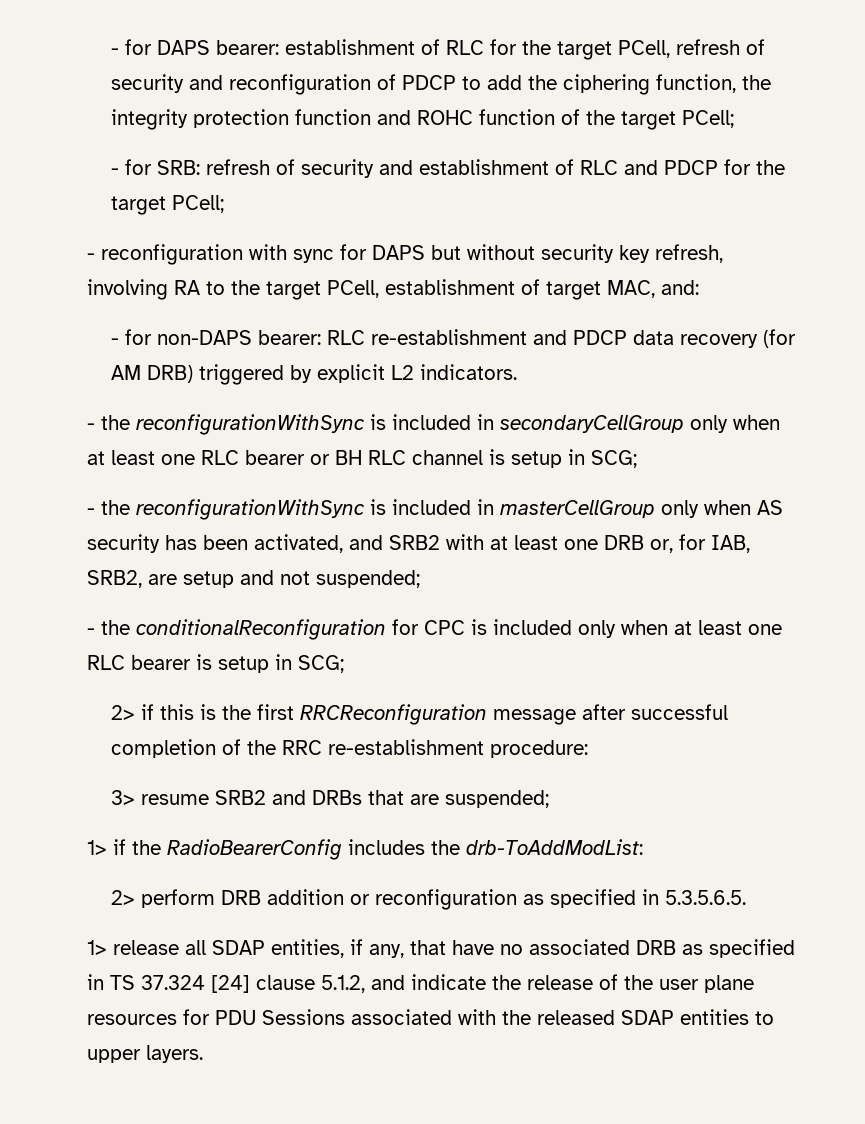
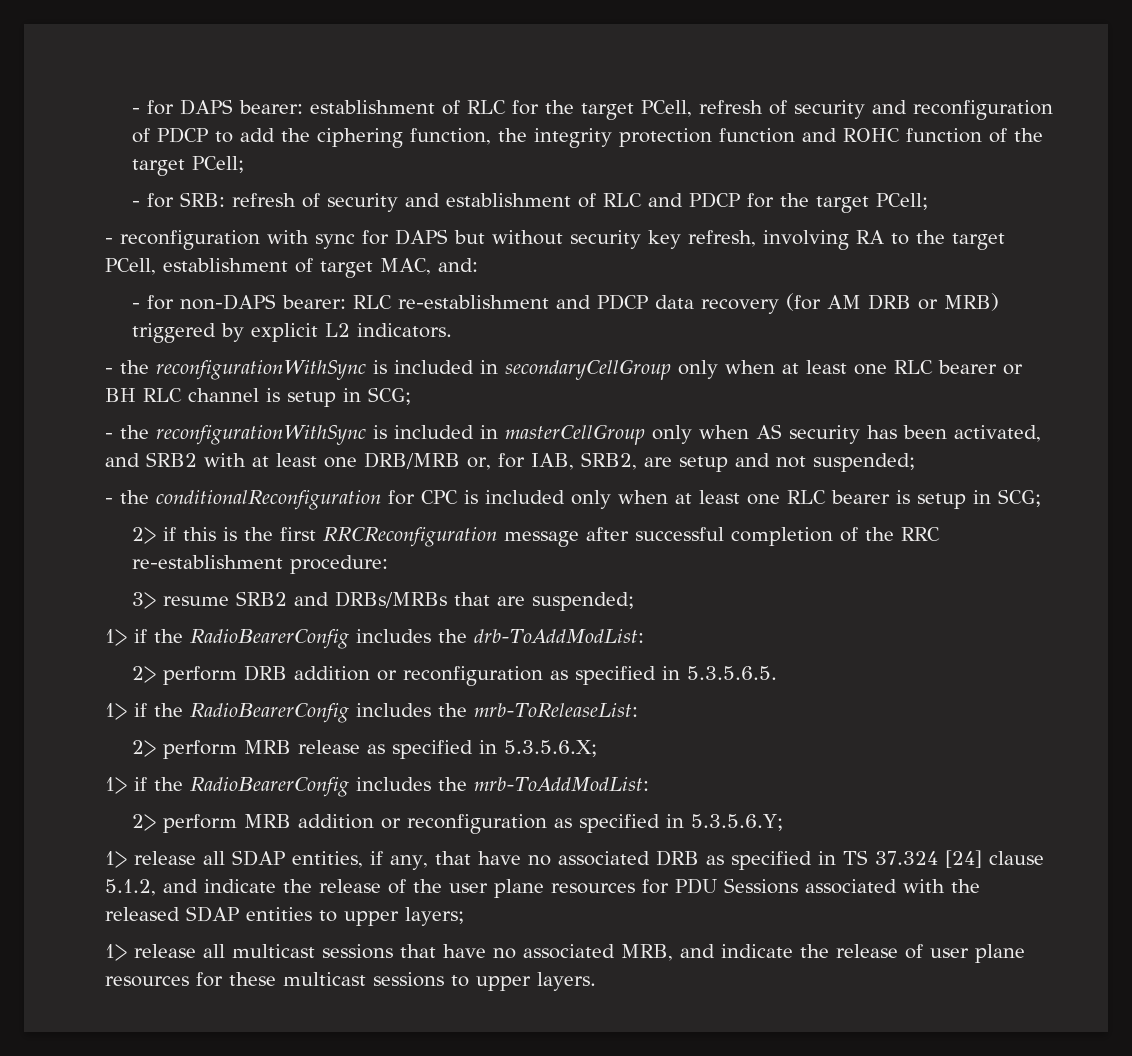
- - for non-DAPS bearer: RLC re-establishment and PDCP data recovery (for AM DRB) triggered by explicit L2 indicators.
+ - for non-DAPS bearer: RLC re-establishment and PDCP data recovery (for AM DRB or MRB) triggered by explicit L2 indicators.
- - the reconfigurationWithSync is included in masterCellGroup only when AS security has been activated, and SRB2 with at least one DRB or, for IAB, SRB2, are setup and not suspended;
+ - the reconfigurationWithSync is included in masterCellGroup only when AS security has been activated, and SRB2 with at least one DRB/MRB or, for IAB, SRB2, are setup and not suspended;
- 3> resume SRB2 and DRBs that are suspended;
+ 3> resume SRB2 and DRBs/MRBs that are suspended;
+ 1> if the RadioBearerConfig includes the mrb-ToReleaseList:
+ 2> perform MRB release as specified in 5.3.5.6.X;
+ 1> if the RadioBearerConfig includes the mrb-ToAddModList:
+ 2> perform MRB addition or reconfiguration as specified in 5.3.5.6.Y;
- 1> release all SDAP entities, if any, that have no associated DRB as specified in TS 37.324 [24] clause 5.1.2, and indicate the release of the user plane resources for PDU Sessions associated with the released SDAP entities to upper layers.
+ 1> release all SDAP entities, if any, that have no associated DRB as specified in TS 37.324 [24] clause 5.1.2, and indicate the release of the user plane resources for PDU Sessions associated with the released SDAP entities to upper layers;
+ 1> release all multicast sessions that have no associated MRB, and indicate the release of user plane resources for these multicast sessions to upper layers.

